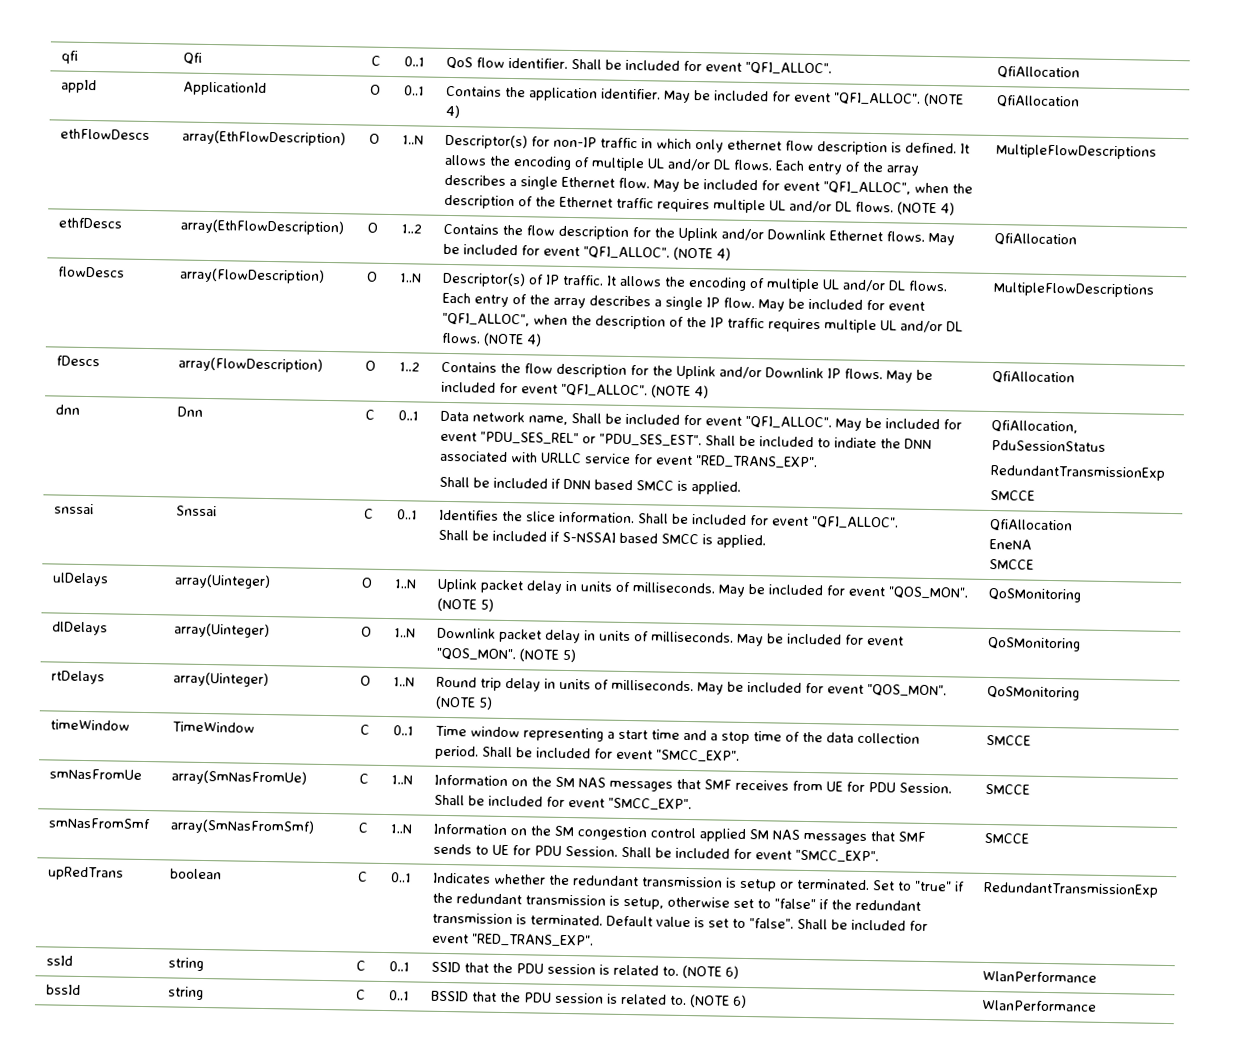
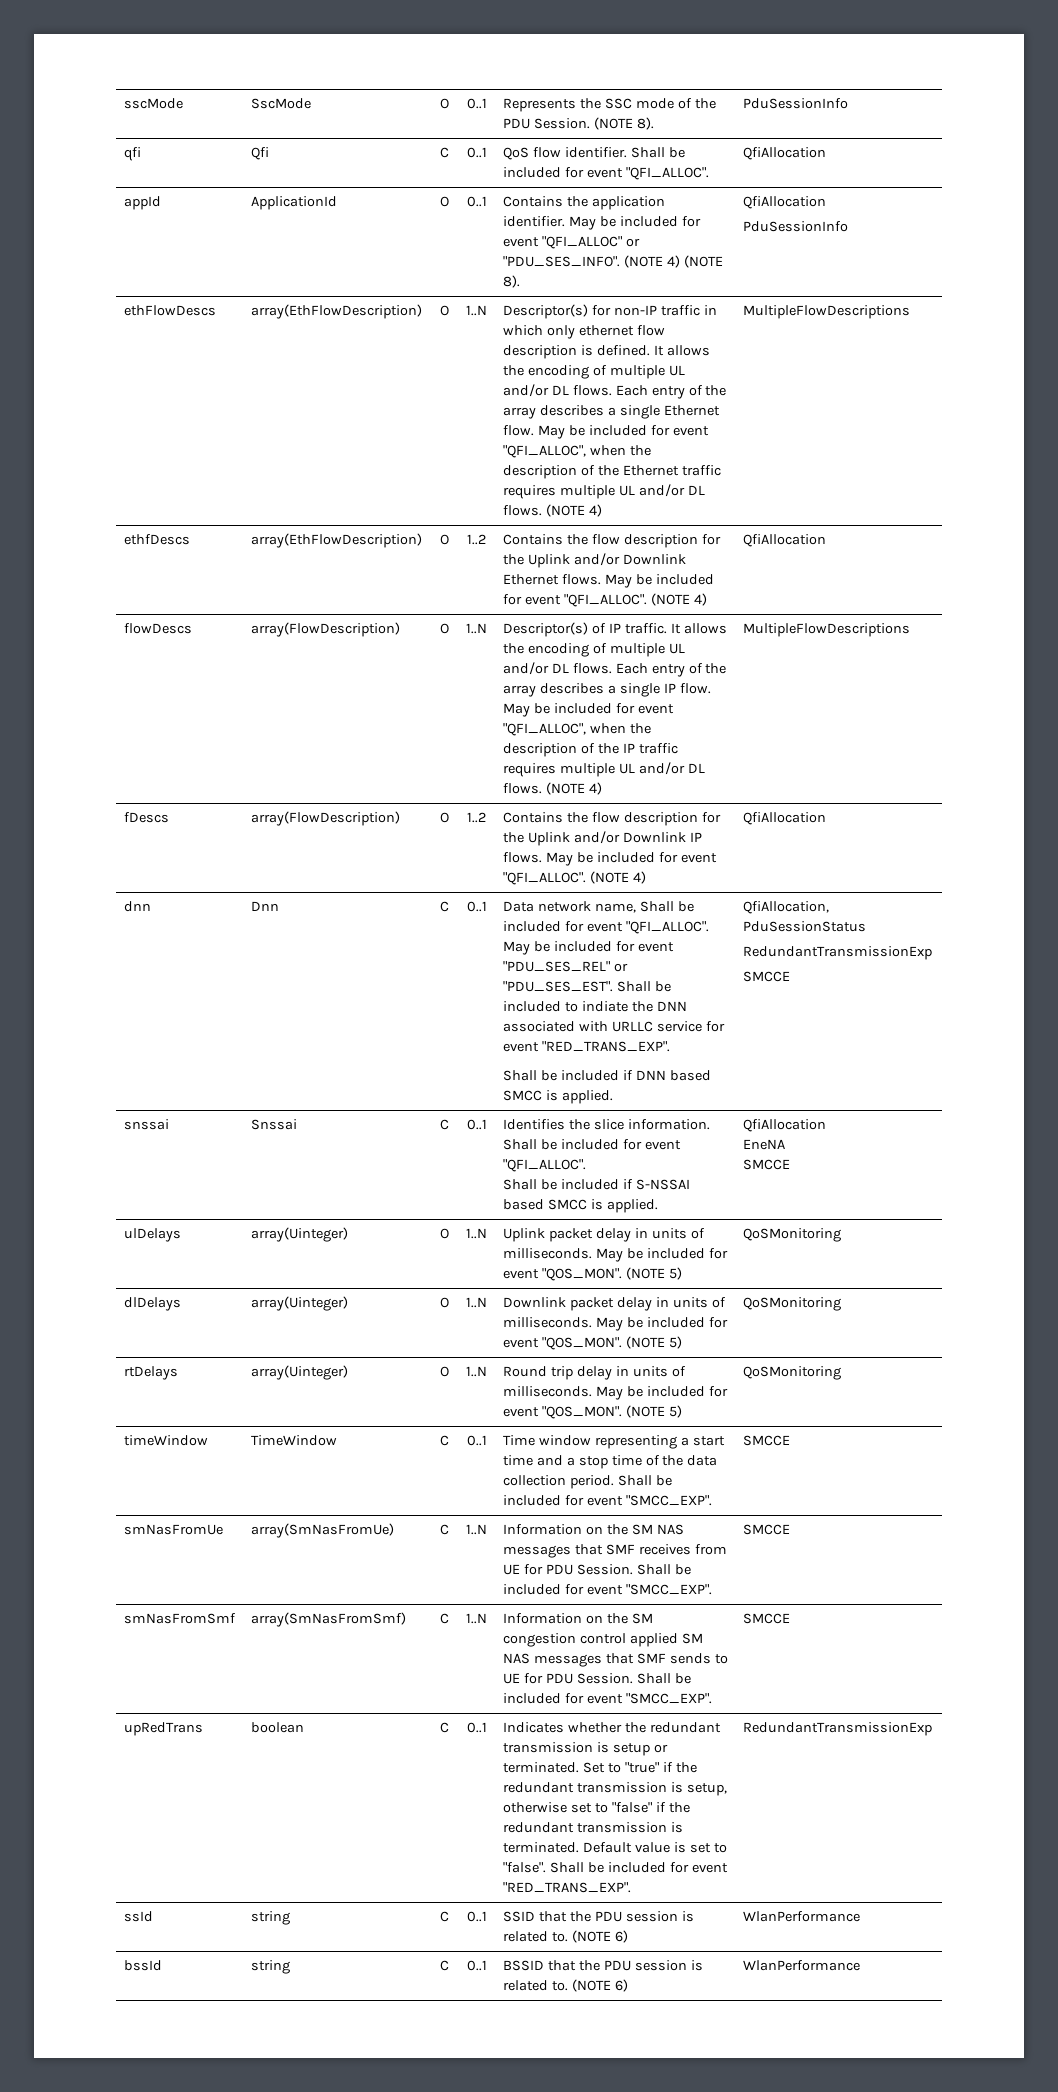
+ sscMode | SscMode | O | 0..1 | Represents the SSC mode of the PDU Session. (NOTE 8). | PduSessionInfo
- appId | ApplicationId | O | 0..1 | Contains the application identifier. May be included for event "QFI_ALLOC". (NOTE 4) | QfiAllocation
+ appId | ApplicationId | O | 0..1 | Contains the application identifier. May be included for event "QFI_ALLOC" or "PDU_SES_INFO". (NOTE 4) (NOTE 8). | QfiAllocation
+ PduSessionInfo

